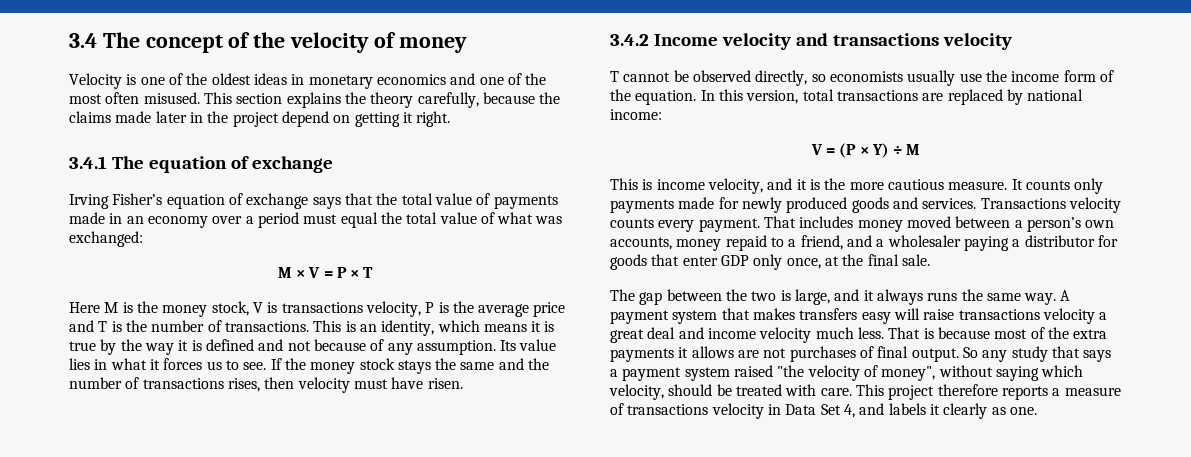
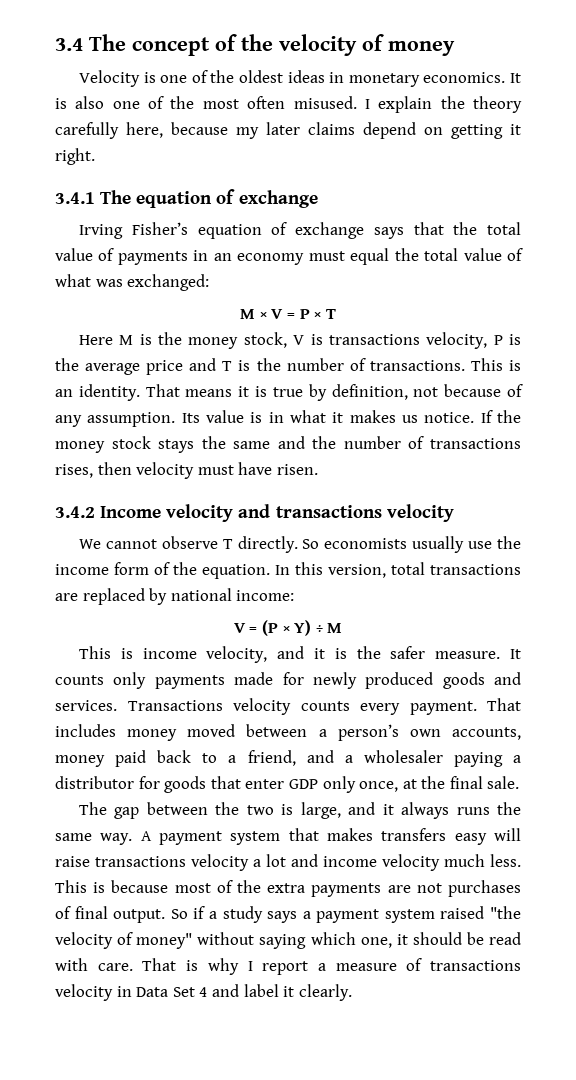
- Velocity is one of the oldest ideas in monetary economics and one of the most often misused.
+ Velocity is one of the oldest ideas in monetary economics. It is also one of the most often misused.
- This section explains the theory carefully, because the claims made later in the project depend on getting it right.
+ I explain the theory carefully here, because my later claims depend on getting it right.
- Irving Fisher’s equation of exchange says that the total value of payments made in an economy over a period must equal the total value of what was exchanged:
+ Irving Fisher’s equation of exchange says that the total value of payments in an economy must equal the total value of what was exchanged:
- This is an identity, which means it is true by the way it is defined and not because of any assumption.
+ This is an identity. That means it is true by definition, not because of any assumption.
- Its value lies in what it forces us to see.
+ Its value is in what it makes us notice.
- T cannot be observed directly, so economists usually use the income form of the equation.
+ We cannot observe T directly. So economists usually use the income form of the equation.
- This is income velocity, and it is the more cautious measure.
+ This is income velocity, and it is the safer measure.
- That includes money moved between a person’s own accounts, money repaid to a friend, and a wholesaler paying a distributor for goods that enter GDP only once, at the final sale.
+ That includes money moved between a person’s own accounts, money paid back to a friend, and a wholesaler paying a distributor for goods that enter GDP only once, at the final sale.
- A payment system that makes transfers easy will raise transactions velocity a great deal and income velocity much less.
+ A payment system that makes transfers easy will raise transactions velocity a lot and income velocity much less.
- That is because most of the extra payments it allows are not purchases of final output.
+ This is because most of the extra payments are not purchases of final output.
- So any study that says a payment system raised "the velocity of money", without saying which velocity, should be treated with care.
+ So if a study says a payment system raised "the velocity of money" without saying which one, it should be read with care.
- This project therefore reports a measure of transactions velocity in Data Set 4, and labels it clearly as one.
+ That is why I report a measure of transactions velocity in Data Set 4 and label it clearly.

